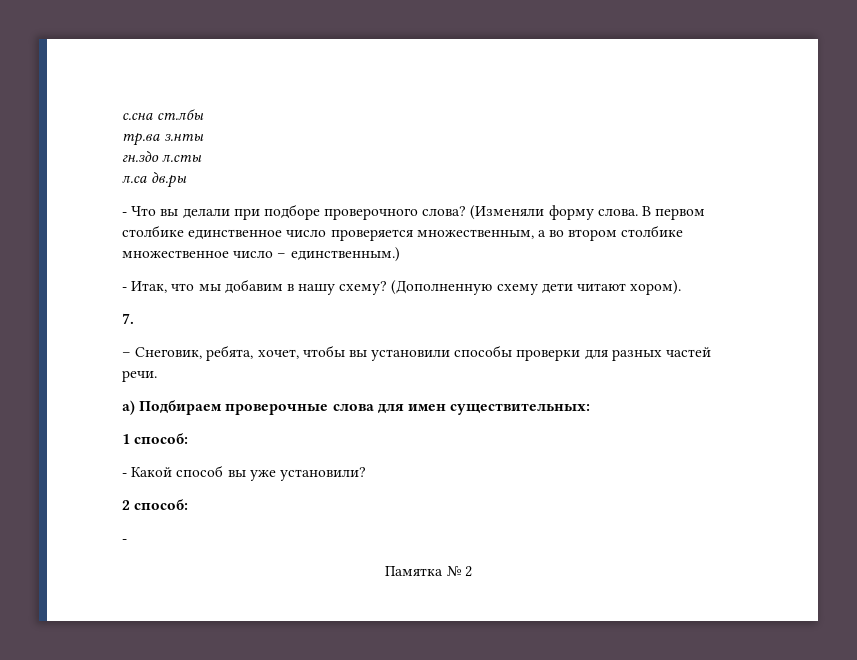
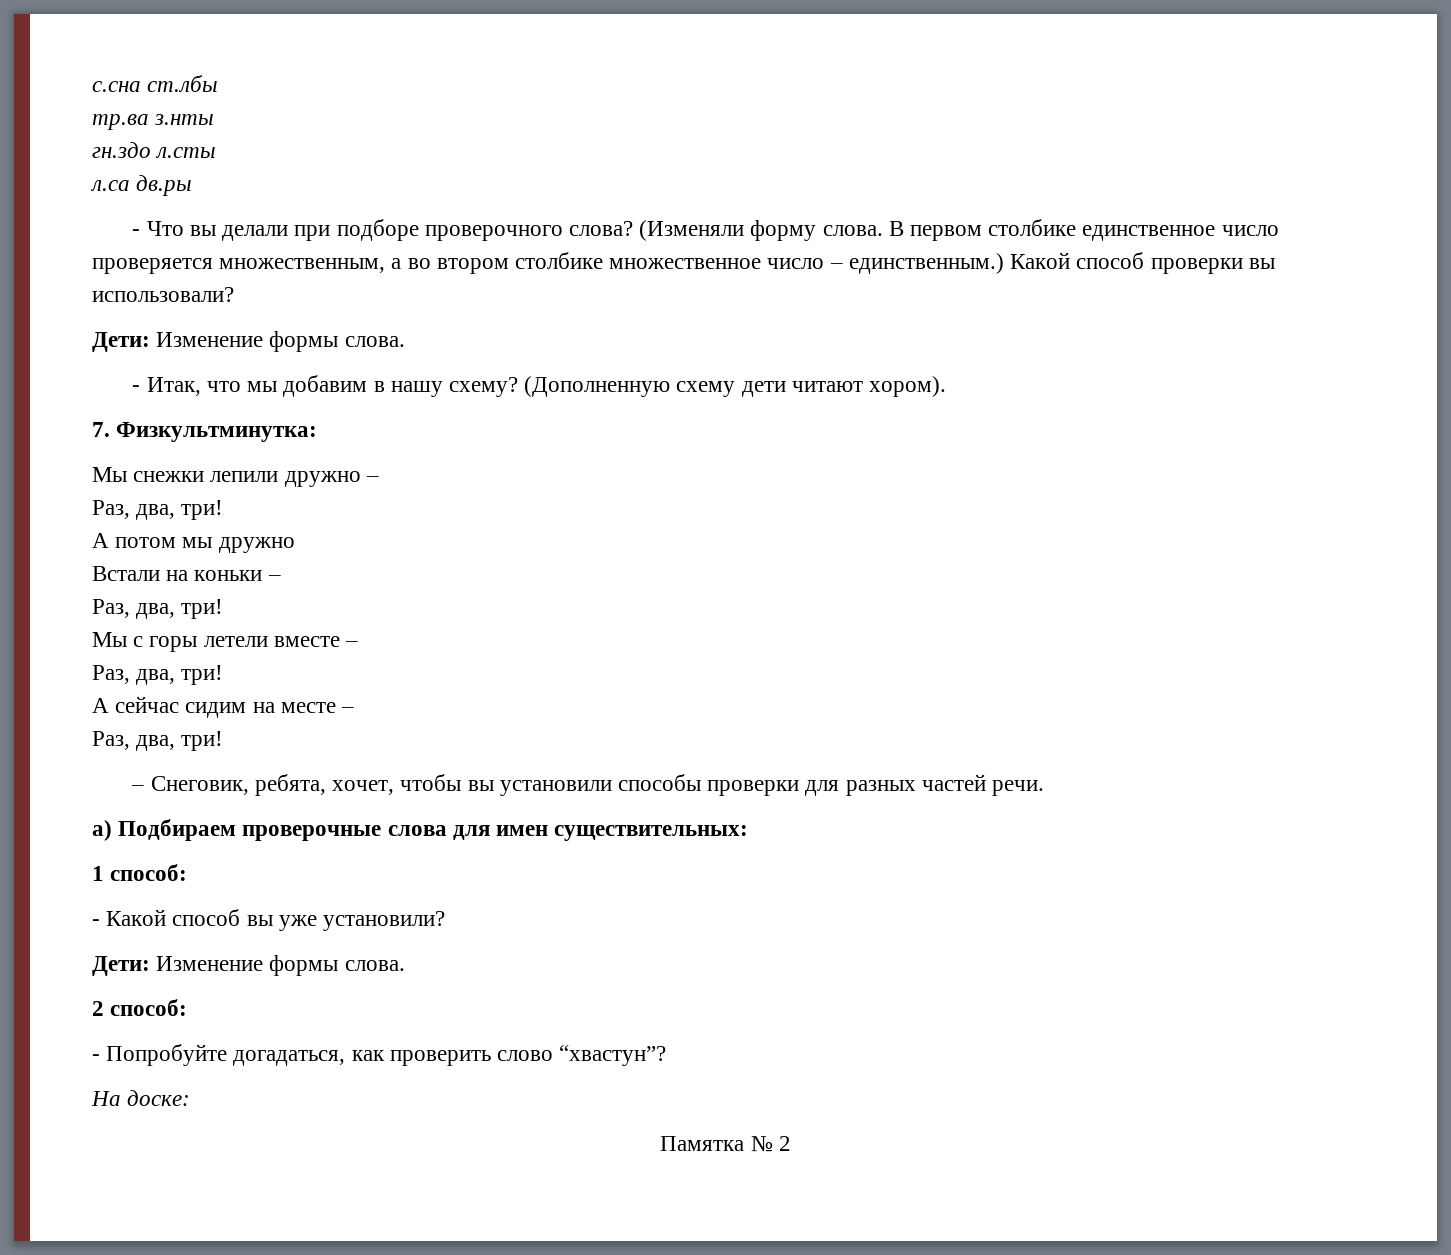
+ Какой способ проверки вы использовали?
+ Дети: Изменение формы слова.
- 7.
+ 7. Физкультминутка:
+ Мы снежки лепили дружно –
+ Раз, два, три!
+ А потом мы дружно
+ Встали на коньки –
+ Раз, два, три!
+ Мы с горы летели вместе –
+ Раз, два, три!
+ А сейчас сидим на месте –
+ Раз, два, три!
  - Какой способ вы уже установили?
+ Дети: Изменение формы слова.
  2 способ:
- -
+ - Попробуйте догадаться, как проверить слово “хвастун”?
+ На доске:

